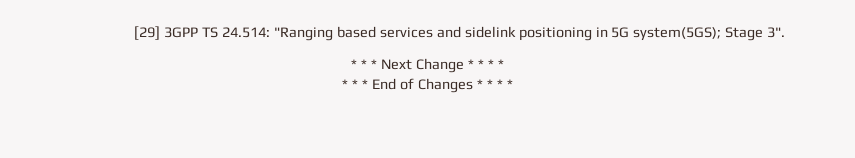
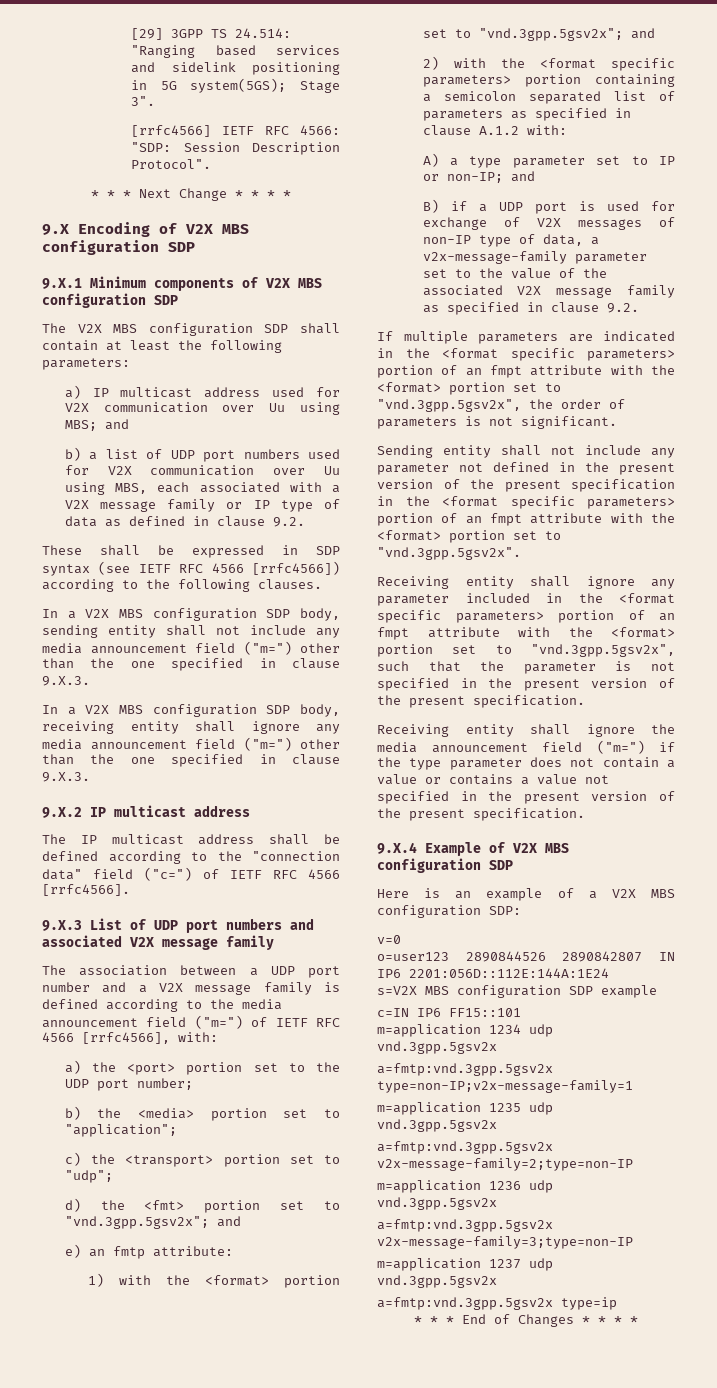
+ [rrfc4566] IETF RFC 4566: "SDP: Session Description Protocol".
+ 9.X Encoding of V2X MBS configuration SDP
+ 9.X.1 Minimum components of V2X MBS configuration SDP
+ The V2X MBS configuration SDP shall contain at least the following parameters:
+ a) IP multicast address used for V2X communication over Uu using MBS; and
+ b) a list of UDP port numbers used for V2X communication over Uu using MBS, each associated with a V2X message family or IP type of data as defined in clause 9.2.
+ These shall be expressed in SDP syntax (see IETF RFC 4566 [rrfc4566]) according to the following clauses.
+ In a V2X MBS configuration SDP body, sending entity shall not include any media announcement field ("m=") other than the one specified in clause 9.X.3.
+ In a V2X MBS configuration SDP body, receiving entity shall ignore any media announcement field ("m=") other than the one specified in clause 9.X.3.
+ 9.X.2 IP multicast address
+ The IP multicast address shall be defined according to the "connection data" field ("c=") of IETF RFC 4566 [rrfc4566].
+ 9.X.3 List of UDP port numbers and associated V2X message family
+ The association between a UDP port number and a V2X message family is defined according to the media announcement field ("m=") of IETF RFC 4566 [rrfc4566], with:
+ a) the <port> portion set to the UDP port number;
+ b) the <media> portion set to "application";
+ c) the <transport> portion set to "udp";
+ d) the <fmt> portion set to "vnd.3gpp.5gsv2x"; and
+ e) an fmtp attribute:
+ 1) with the <format> portion set to "vnd.3gpp.5gsv2x"; and
+ 2) with the <format specific parameters> portion containing a semicolon separated list of parameters as specified in clause A.1.2 with:
+ A) a type parameter set to IP or non-IP; and
+ B) if a UDP port is used for exchange of V2X messages of non-IP type of data, a v2x-message-family parameter set to the value of the associated V2X message family as specified in clause 9.2.
+ If multiple parameters are indicated in the <format specific parameters> portion of an fmpt attribute with the <format> portion set to "vnd.3gpp.5gsv2x", the order of parameters is not significant.
+ Sending entity shall not include any parameter not defined in the present version of the present specification in the <format specific parameters> portion of an fmpt attribute with the <format> portion set to "vnd.3gpp.5gsv2x".
+ Receiving entity shall ignore any parameter included in the <format specific parameters> portion of an fmpt attribute with the <format> portion set to "vnd.3gpp.5gsv2x", such that the parameter is not specified in the present version of the present specification.
+ Receiving entity shall ignore the media announcement field ("m=") if the type parameter does not contain a value or contains a value not specified in the present version of the present specification.
+ 9.X.4 Example of V2X MBS configuration SDP
+ Here is an example of a V2X MBS configuration SDP:
+ v=0
+ o=user123 2890844526 2890842807 IN IP6 2201:056D::112E:144A:1E24
+ s=V2X MBS configuration SDP example
+ c=IN IP6 FF15::101
+ m=application 1234 udp vnd.3gpp.5gsv2x
+ a=fmtp:vnd.3gpp.5gsv2x type=non-IP;v2x-message-family=1
+ m=application 1235 udp vnd.3gpp.5gsv2x
+ a=fmtp:vnd.3gpp.5gsv2x v2x-message-family=2;type=non-IP
+ m=application 1236 udp vnd.3gpp.5gsv2x
+ a=fmtp:vnd.3gpp.5gsv2x v2x-message-family=3;type=non-IP
+ m=application 1237 udp vnd.3gpp.5gsv2x
+ a=fmtp:vnd.3gpp.5gsv2x type=ip

